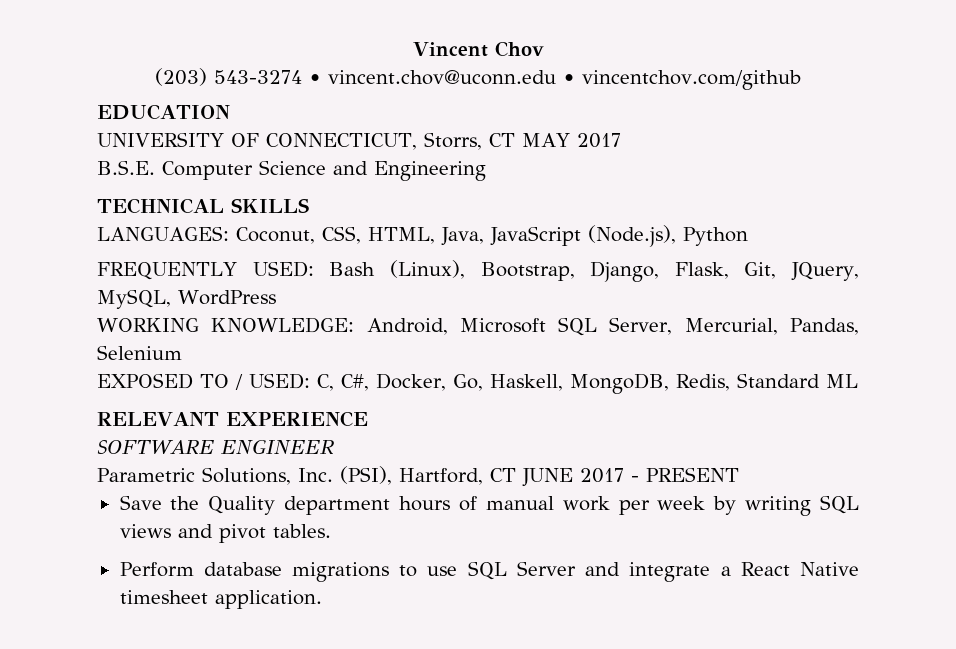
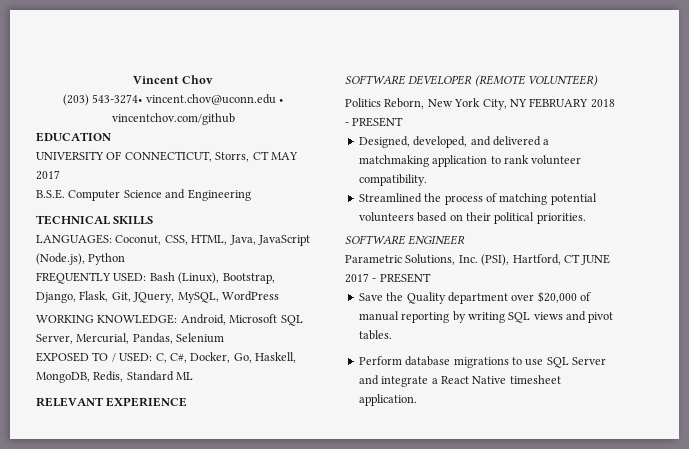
- (203) 543-3274 • vincent.chov@uconn.edu • vincentchov.com/github
+ (203) 543-3274• vincent.chov@uconn.edu • vincentchov.com/github
+ SOFTWARE DEVELOPER (REMOTE VOLUNTEER)
+ Politics Reborn, New York City, NY FEBRUARY 2018 - PRESENT
+ Designed, developed, and delivered a matchmaking application to rank volunteer compatibility.
+ Streamlined the process of matching potential volunteers based on their political priorities.
- Save the Quality department hours of manual work per week by writing SQL views and pivot tables.
+ Save the Quality department over $20,000 of manual reporting by writing SQL views and pivot tables.

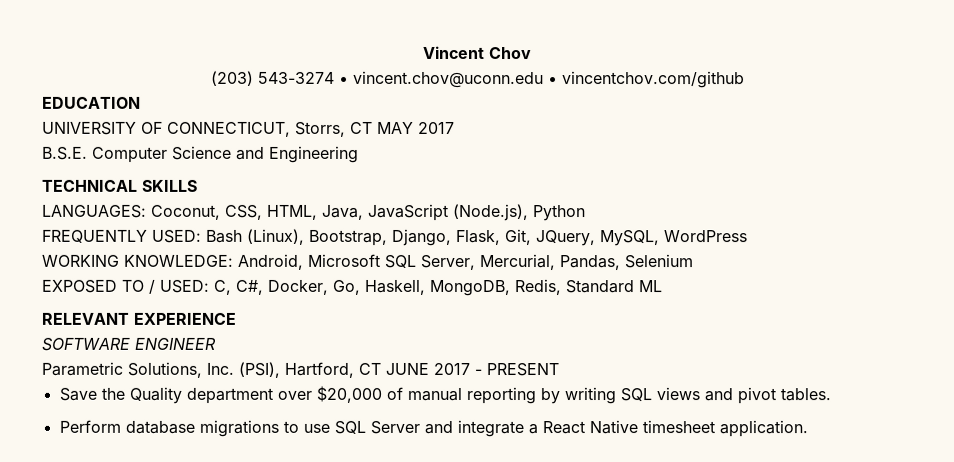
- (203) 543-3274• vincent.chov@uconn.edu • vincentchov.com/github
+ (203) 543-3274 • vincent.chov@uconn.edu • vincentchov.com/github
- SOFTWARE DEVELOPER (REMOTE VOLUNTEER)
- Politics Reborn, New York City, NY FEBRUARY 2018 - PRESENT
- Designed, developed, and delivered a matchmaking application to rank volunteer compatibility.
- Streamlined the process of matching potential volunteers based on their political priorities.

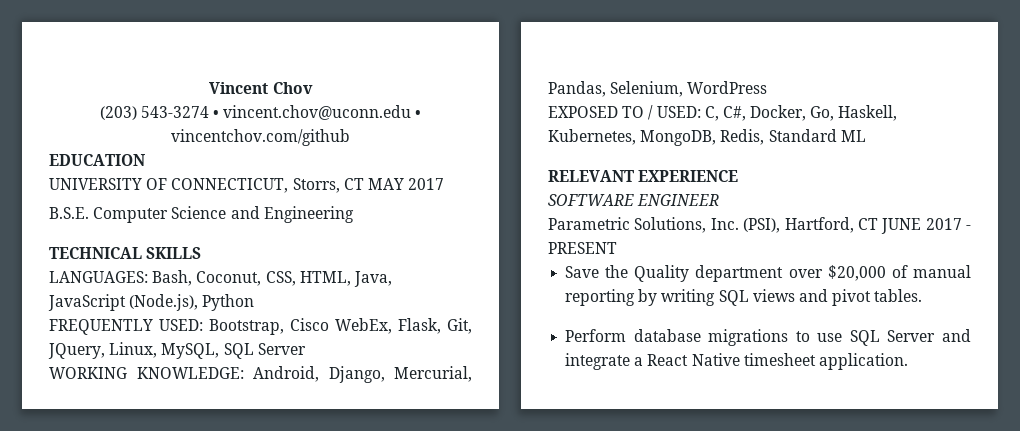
- LANGUAGES: Coconut, CSS, HTML, Java, JavaScript (Node.js), Python
+ LANGUAGES: Bash, Coconut, CSS, HTML, Java, JavaScript (Node.js), Python
- FREQUENTLY USED: Bash (Linux), Bootstrap, Django, Flask, Git, JQuery, MySQL, WordPress
- WORKING KNOWLEDGE: Android, Microsoft SQL Server, Mercurial, Pandas, Selenium
+ FREQUENTLY USED: Bootstrap, Cisco WebEx, Flask, Git, JQuery, Linux, MySQL, SQL Server
+ WORKING KNOWLEDGE: Android, Django, Mercurial, Pandas, Selenium, WordPress
- EXPOSED TO / USED: C, C#, Docker, Go, Haskell, MongoDB, Redis, Standard ML
+ EXPOSED TO / USED: C, C#, Docker, Go, Haskell, Kubernetes, MongoDB, Redis, Standard ML

